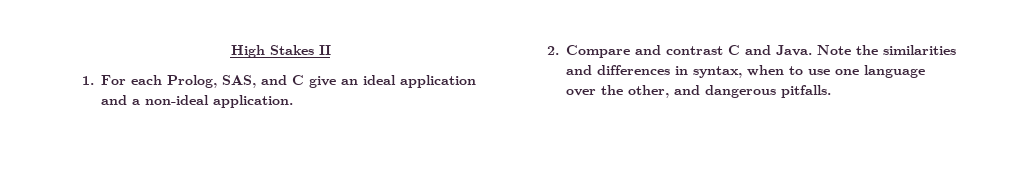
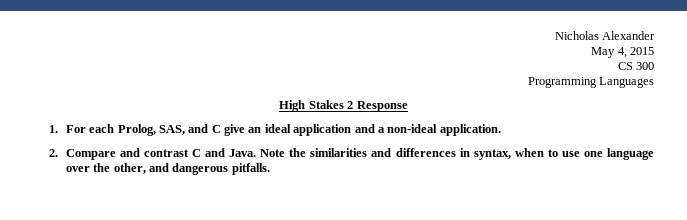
- High Stakes II
+ Nicholas Alexander
+ May 4, 2015
+ CS 300
+ Programming Languages
+ High Stakes 2 Response

